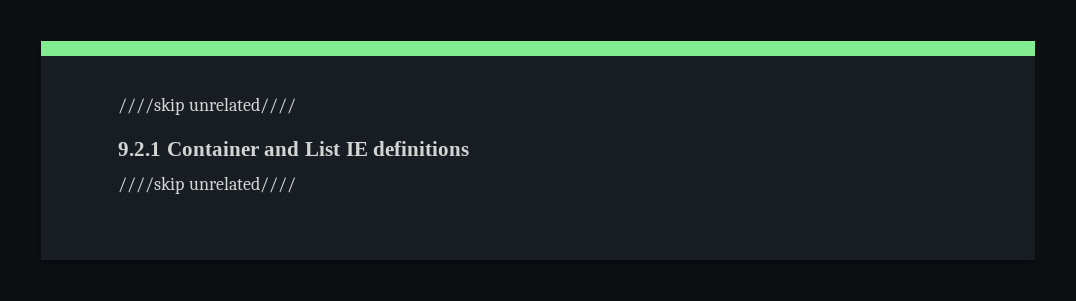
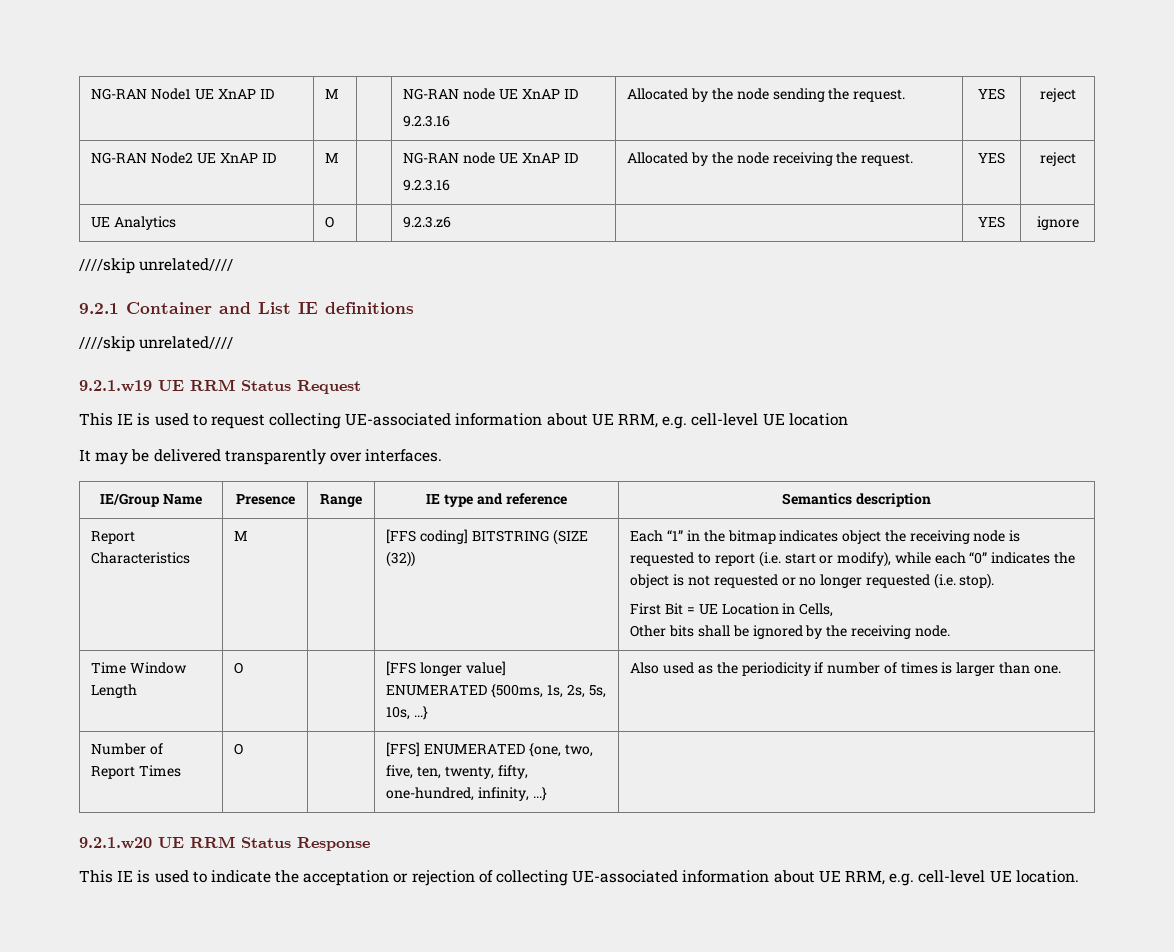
+ NG-RAN Node1 UE XnAP ID | M | | NG-RAN node UE XnAP ID
+ 9.2.3.16 | Allocated by the node sending the request. | YES | reject
+ NG-RAN Node2 UE XnAP ID | M | | NG-RAN node UE XnAP ID
+ 9.2.3.16 | Allocated by the node receiving the request. | YES | reject
+ UE Analytics | O | | 9.2.3.z6 | | YES | ignore
+ 9.2.1.w19 UE RRM Status Request
+ This IE is used to request collecting UE-associated information about UE RRM, e.g. cell-level UE location
+ It may be delivered transparently over interfaces.
+ IE/Group Name | Presence | Range | IE type and reference | Semantics description
+ Report Characteristics | M | | [FFS coding] BITSTRING (SIZE (32)) | Each “1” in the bitmap indicates object the receiving node is requested to report (i.e. start or modify), while each “0” indicates the object is not requested or no longer requested (i.e. stop).
+ First Bit = UE Location in Cells,
+ Other bits shall be ignored by the receiving node.
+ Time Window Length | O | | [FFS longer value] ENUMERATED {500ms, 1s, 2s, 5s, 10s, ...} | Also used as the periodicity if number of times is larger than one.
+ Number of Report Times | O | | [FFS] ENUMERATED {one, two, five, ten, twenty, fifty, one-hundred, infinity, ...} |
+ 9.2.1.w20 UE RRM Status Response
+ This IE is used to indicate the acceptation or rejection of collecting UE-associated information about UE RRM, e.g. cell-level UE location.

